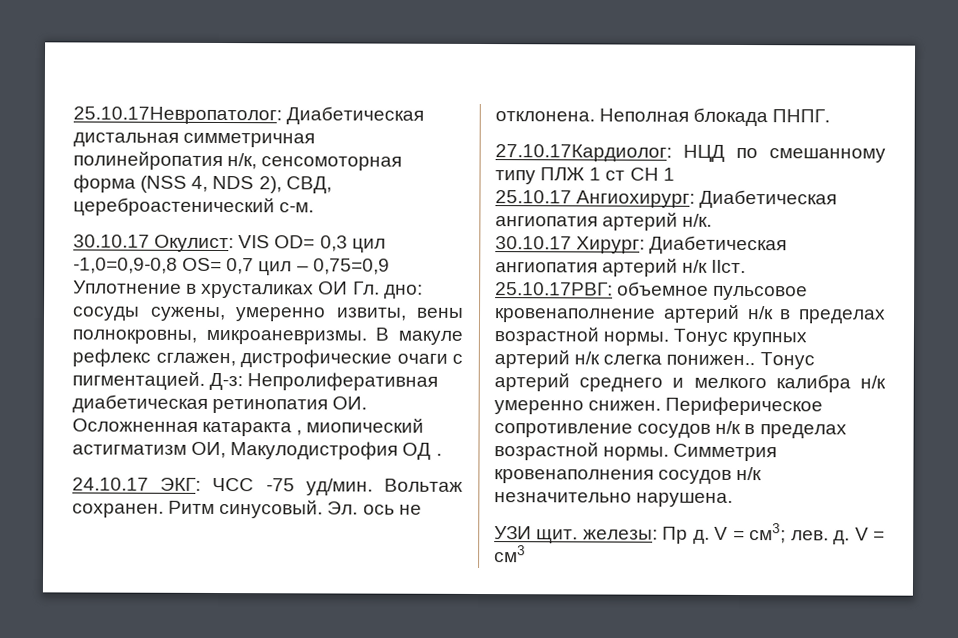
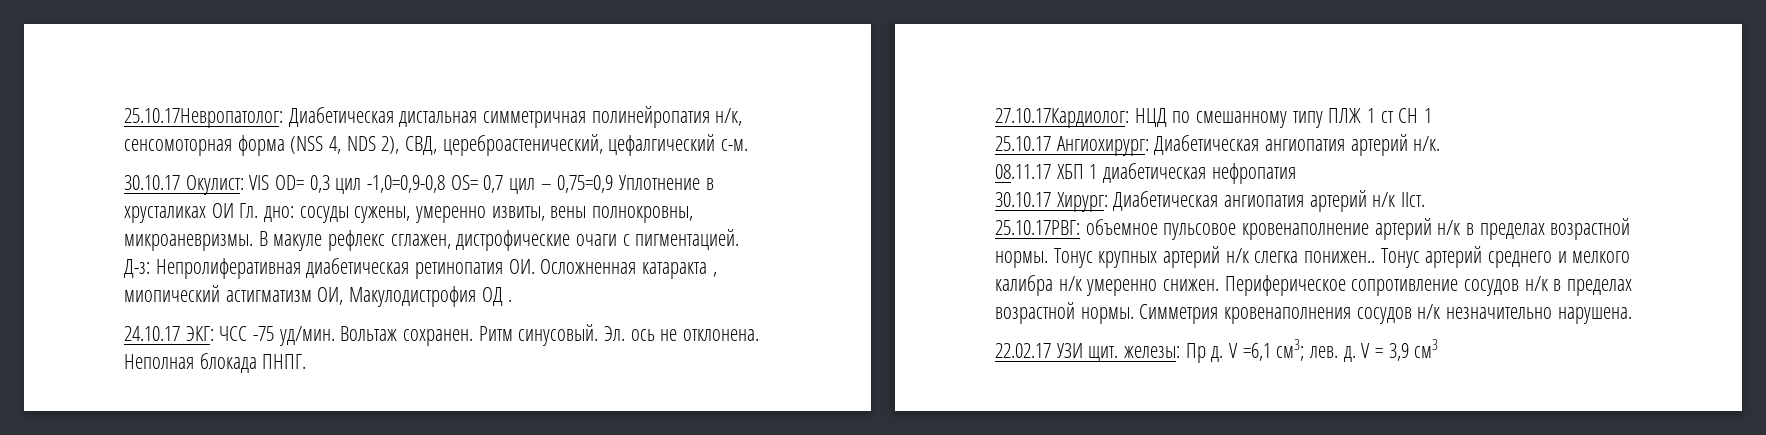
- 25.10.17Невропатолог: Диабетическая дистальная симметричная полинейропатия н/к, сенсомоторная форма (NSS 4, NDS 2), СВД, цереброастенический с-м.
+ 25.10.17Невропатолог: Диабетическая дистальная симметричная полинейропатия н/к, сенсомоторная форма (NSS 4, NDS 2), СВД, цереброастенический, цефалгический с-м.
+ 08.11.17 ХБП 1 диабетическая нефропатия
- УЗИ щит. железы: Пр д.
+ 22.02.17 УЗИ щит. железы: Пр д.
- V = см3; лев. д.
+ V =6,1 см3; лев. д.
- V = см3
+ V = 3,9 см3

